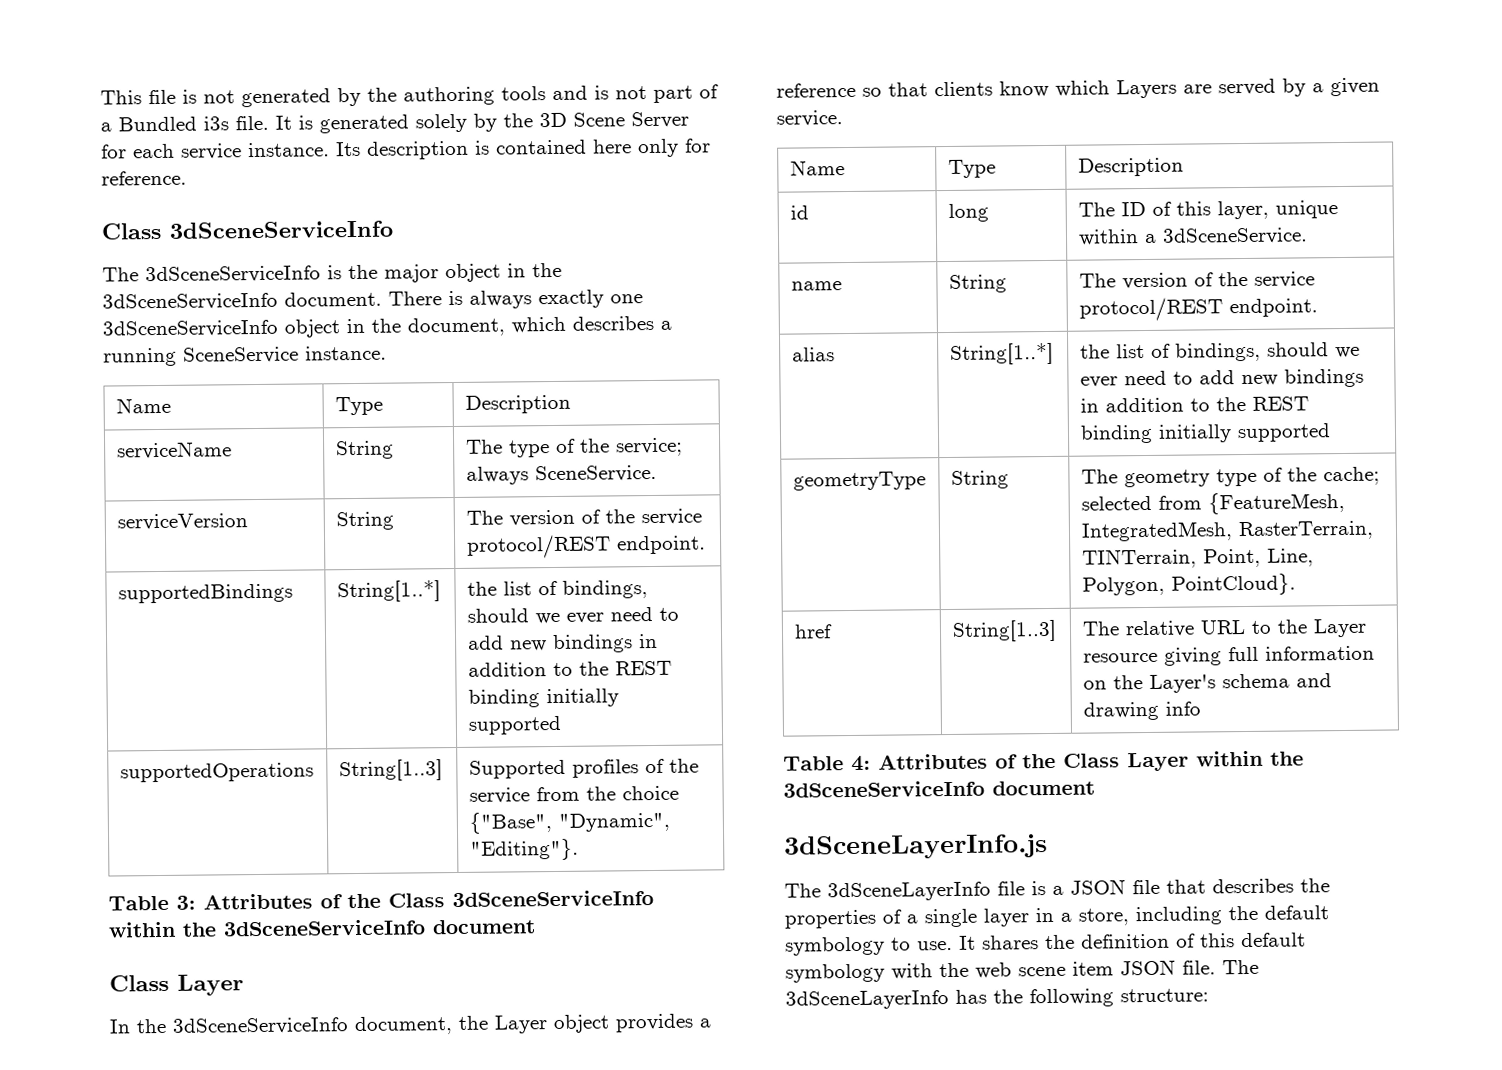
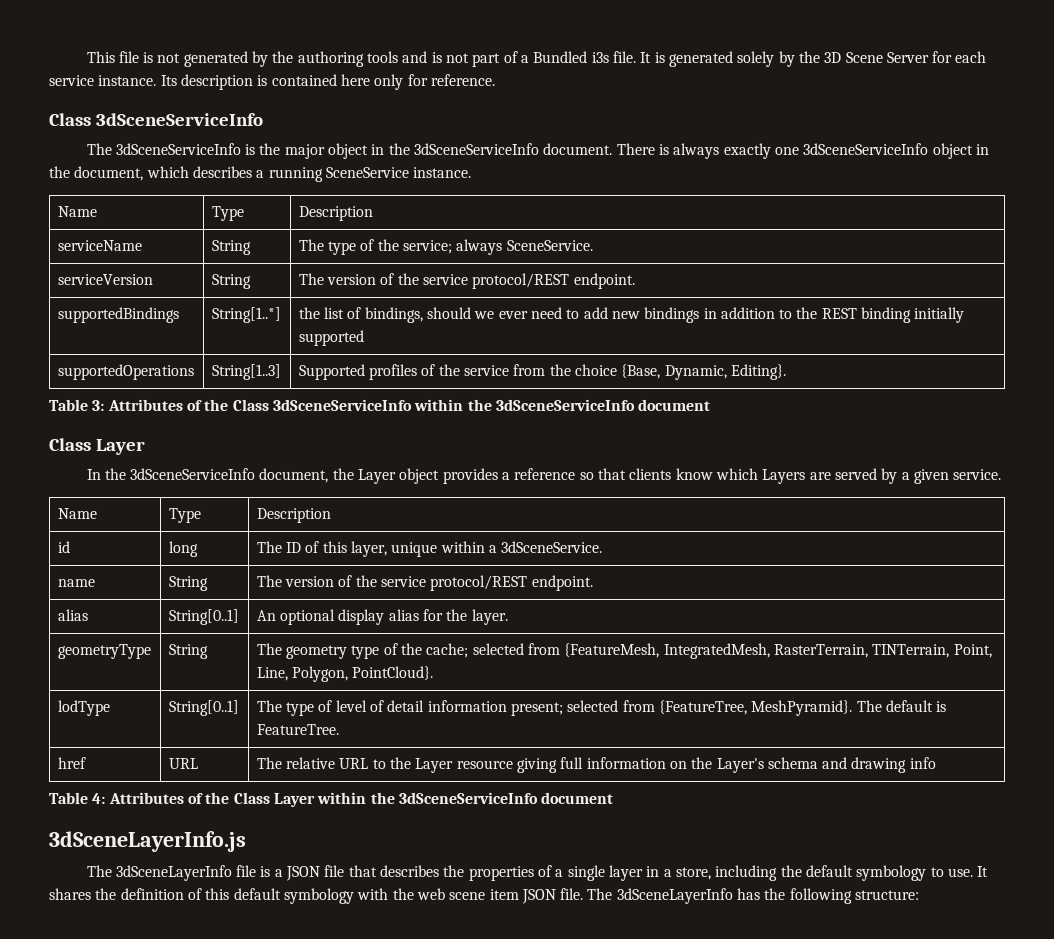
- supportedOperations | String[1..3] | Supported profiles of the service from the choice {"Base", "Dynamic", "Editing"}.
+ supportedOperations | String[1..3] | Supported profiles of the service from the choice {Base, Dynamic, Editing}.
- alias | String[1..*] | the list of bindings, should we ever need to add new bindings in addition to the REST binding initially supported
+ alias | String[0..1] | An optional display alias for the layer.
+ lodType | String[0..1] | The type of level of detail information present; selected from {FeatureTree, MeshPyramid}. The default is FeatureTree.
- href | String[1..3] | The relative URL to the Layer resource giving full information on the Layer's schema and drawing info
+ href | URL | The relative URL to the Layer resource giving full information on the Layer's schema and drawing info

